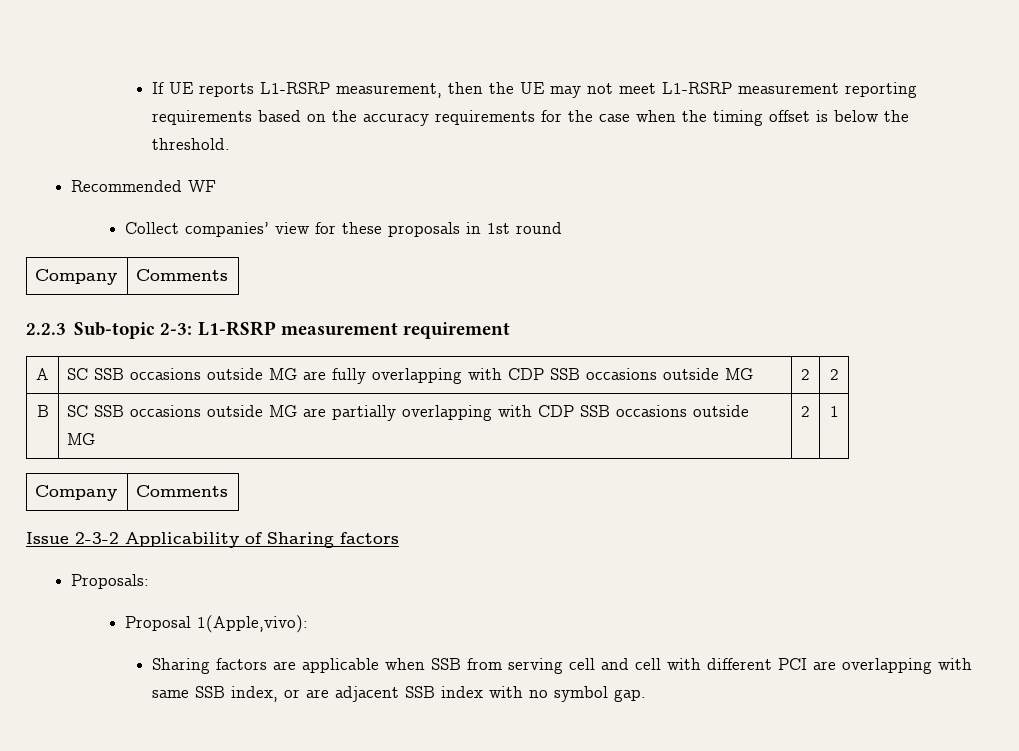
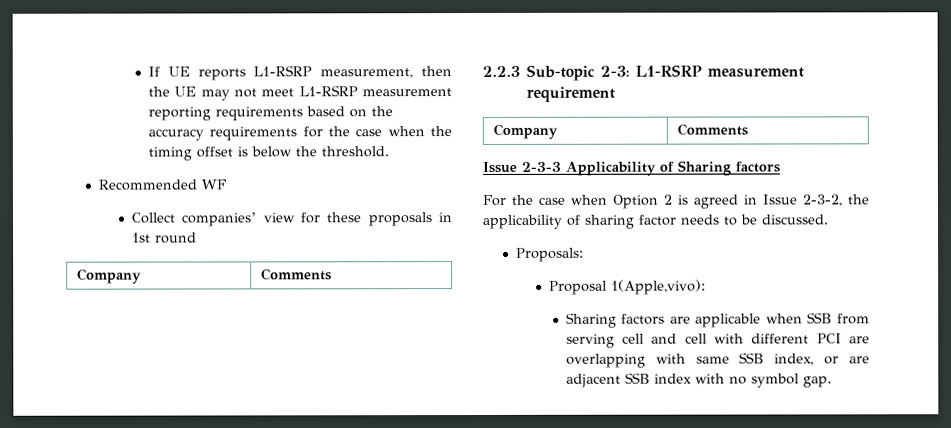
- A | SC SSB occasions outside MG are fully overlapping with CDP SSB occasions outside MG | 2 | 2
- B | SC SSB occasions outside MG are partially overlapping with CDP SSB occasions outside MG | 2 | 1
- Issue 2-3-2 Applicability of Sharing factors
+ Issue 2-3-3 Applicability of Sharing factors
+ For the case when Option 2 is agreed in Issue 2-3-2, the applicability of sharing factor needs to be discussed.

